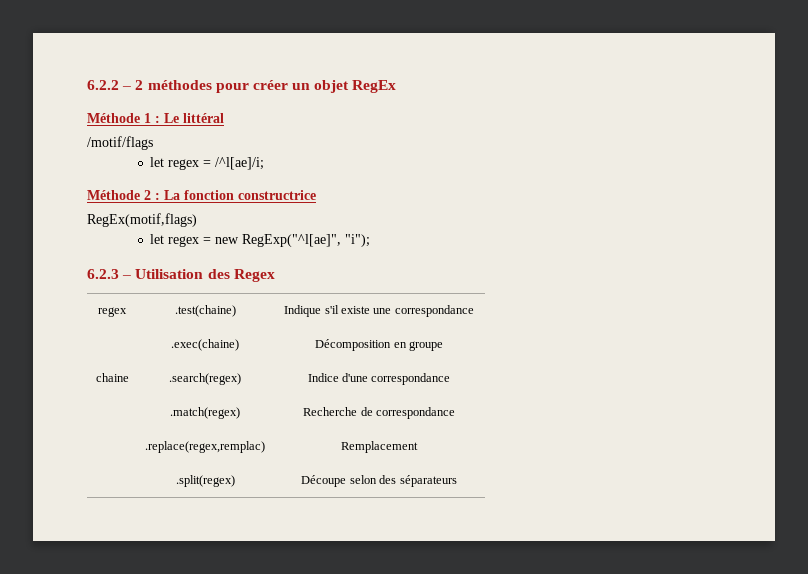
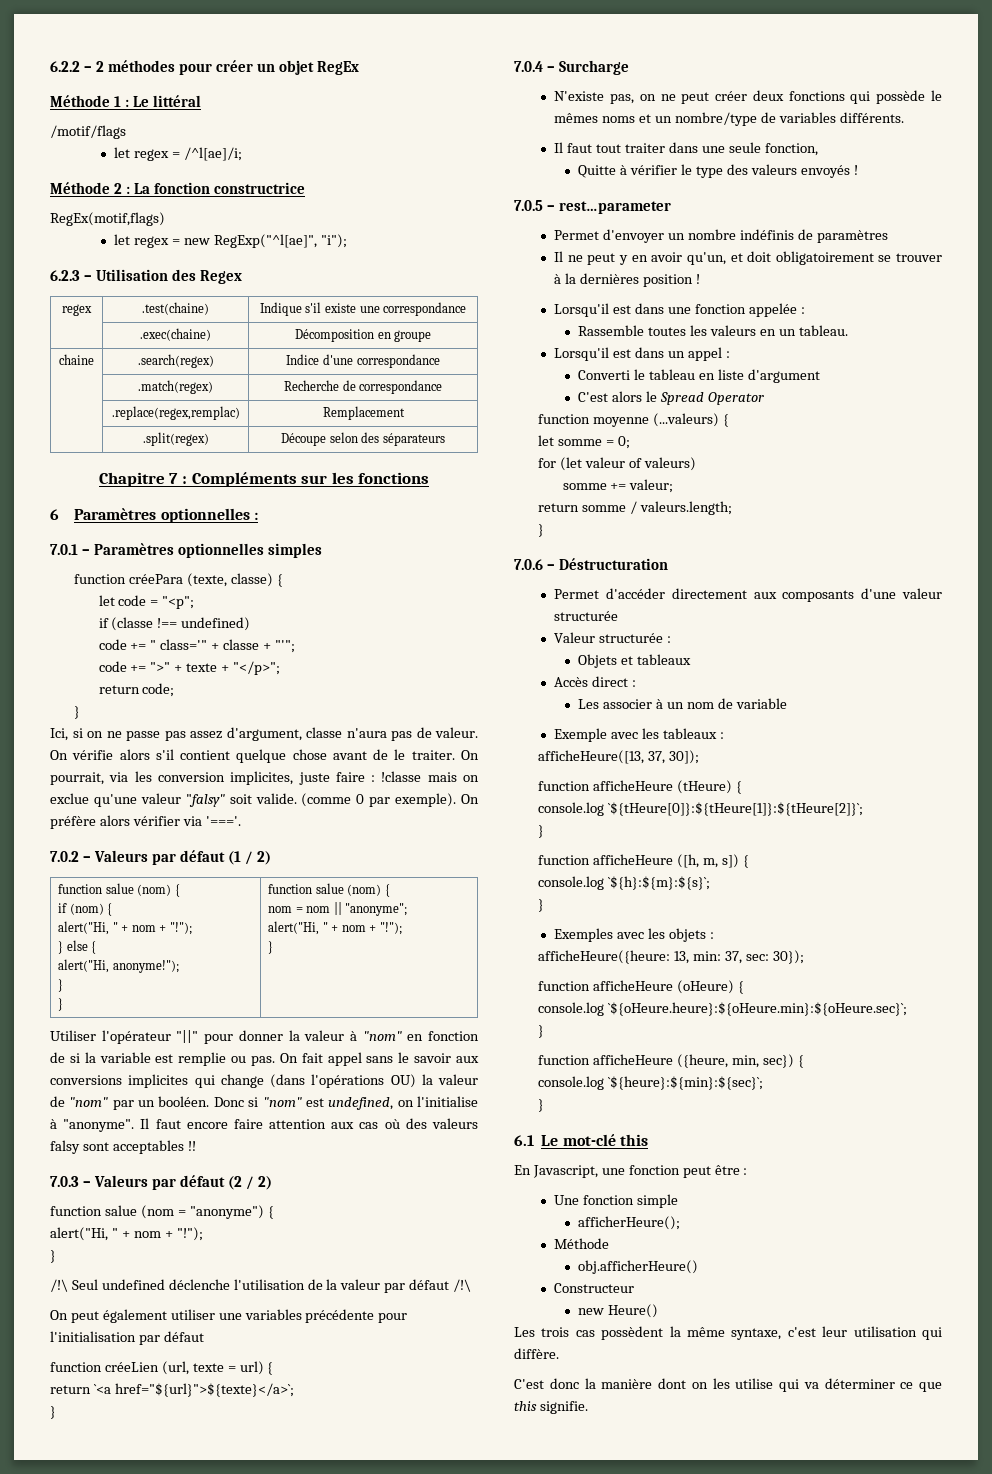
+ Chapitre 7 : Compléments sur les fonctions
+ 6 Paramètres optionnelles :
+ 7.0.1 – Paramètres optionnelles simples
+ function créePara (texte, classe) {
+ let code = "<p";
+ if (classe !== undefined)
+ code += " class='" + classe + "'";
+ code += ">" + texte + "</p>";
+ return code;
+ }
+ Ici, si on ne passe pas assez d'argument, classe n'aura pas de valeur. On vérifie alors s'il contient quelque chose avant de le traiter. On pourrait, via les conversion implicites, juste faire : !classe mais on exclue qu'une valeur "falsy" soit valide. (comme 0 par exemple). On préfère alors vérifier via '==='.
+ 7.0.2 – Valeurs par défaut (1 / 2)
+ function salue (nom) {
+ if (nom) {
+ alert("Hi, " + nom + "!");
+ } else {
+ alert("Hi, anonyme!");
+ }
+ } | function salue (nom) {
+ nom = nom || "anonyme";
+ alert("Hi, " + nom + "!");
+ }
+ Utiliser l'opérateur "||" pour donner la valeur à "nom" en fonction de si la variable est remplie ou pas. On fait appel sans le savoir aux conversions implicites qui change (dans l'opérations OU) la valeur de "nom" par un booléen. Donc si "nom" est undefined, on l'initialise à "anonyme". Il faut encore faire attention aux cas où des valeurs falsy sont acceptables !!
+ 7.0.3 – Valeurs par défaut (2 / 2)
+ function salue (nom = "anonyme") {
+ alert("Hi, " + nom + "!");
+ }
+ /!\ Seul undefined déclenche l'utilisation de la valeur par défaut /!\
+ On peut également utiliser une variables précédente pour l'initialisation par défaut
+ function créeLien (url, texte = url) {
+ return `<a href="${url}">${texte}</a>`;
+ }
+ 7.0.4 – Surcharge
+ N'existe pas, on ne peut créer deux fonctions qui possède le mêmes noms et un nombre/type de variables différents.
+ Il faut tout traiter dans une seule fonction,
+ Quitte à vérifier le type des valeurs envoyés !
+ 7.0.5 – rest…parameter
+ Permet d'envoyer un nombre indéfinis de paramètres
+ Il ne peut y en avoir qu'un, et doit obligatoirement se trouver à la dernières position !
+ Lorsqu'il est dans une fonction appelée :
+ Rassemble toutes les valeurs en un tableau.
+ Lorsqu'il est dans un appel :
+ Converti le tableau en liste d'argument
+ C'est alors le Spread Operator
+ function moyenne (...valeurs) {
+ let somme = 0;
+ for (let valeur of valeurs)
+ somme += valeur;
+ return somme / valeurs.length;
+ }
+ 7.0.6 – Déstructuration
+ Permet d'accéder directement aux composants d'une valeur structurée
+ Valeur structurée :
+ Objets et tableaux
+ Accès direct :
+ Les associer à un nom de variable
+ Exemple avec les tableaux :
+ afficheHeure([13, 37, 30]);
+ function afficheHeure (tHeure) {
+ console.log `${tHeure[0]}:${tHeure[1]}:${tHeure[2]}`;
+ }
+ function afficheHeure ([h, m, s]) {
+ console.log `${h}:${m}:${s}`;
+ }
+ Exemples avec les objets :
+ afficheHeure({heure: 13, min: 37, sec: 30});
+ function afficheHeure (oHeure) {
+ console.log `${oHeure.heure}:${oHeure.min}:${oHeure.sec}`;
+ }
+ function afficheHeure ({heure, min, sec}) {
+ console.log `${heure}:${min}:${sec}`;
+ }
+ 6.1 Le mot-clé this
+ En Javascript, une fonction peut être :
+ Une fonction simple
+ afficherHeure();
+ Méthode
+ obj.afficherHeure()
+ Constructeur
+ new Heure()
+ Les trois cas possèdent la même syntaxe, c'est leur utilisation qui diffère.
+ C'est donc la manière dont on les utilise qui va déterminer ce que this signifie.

